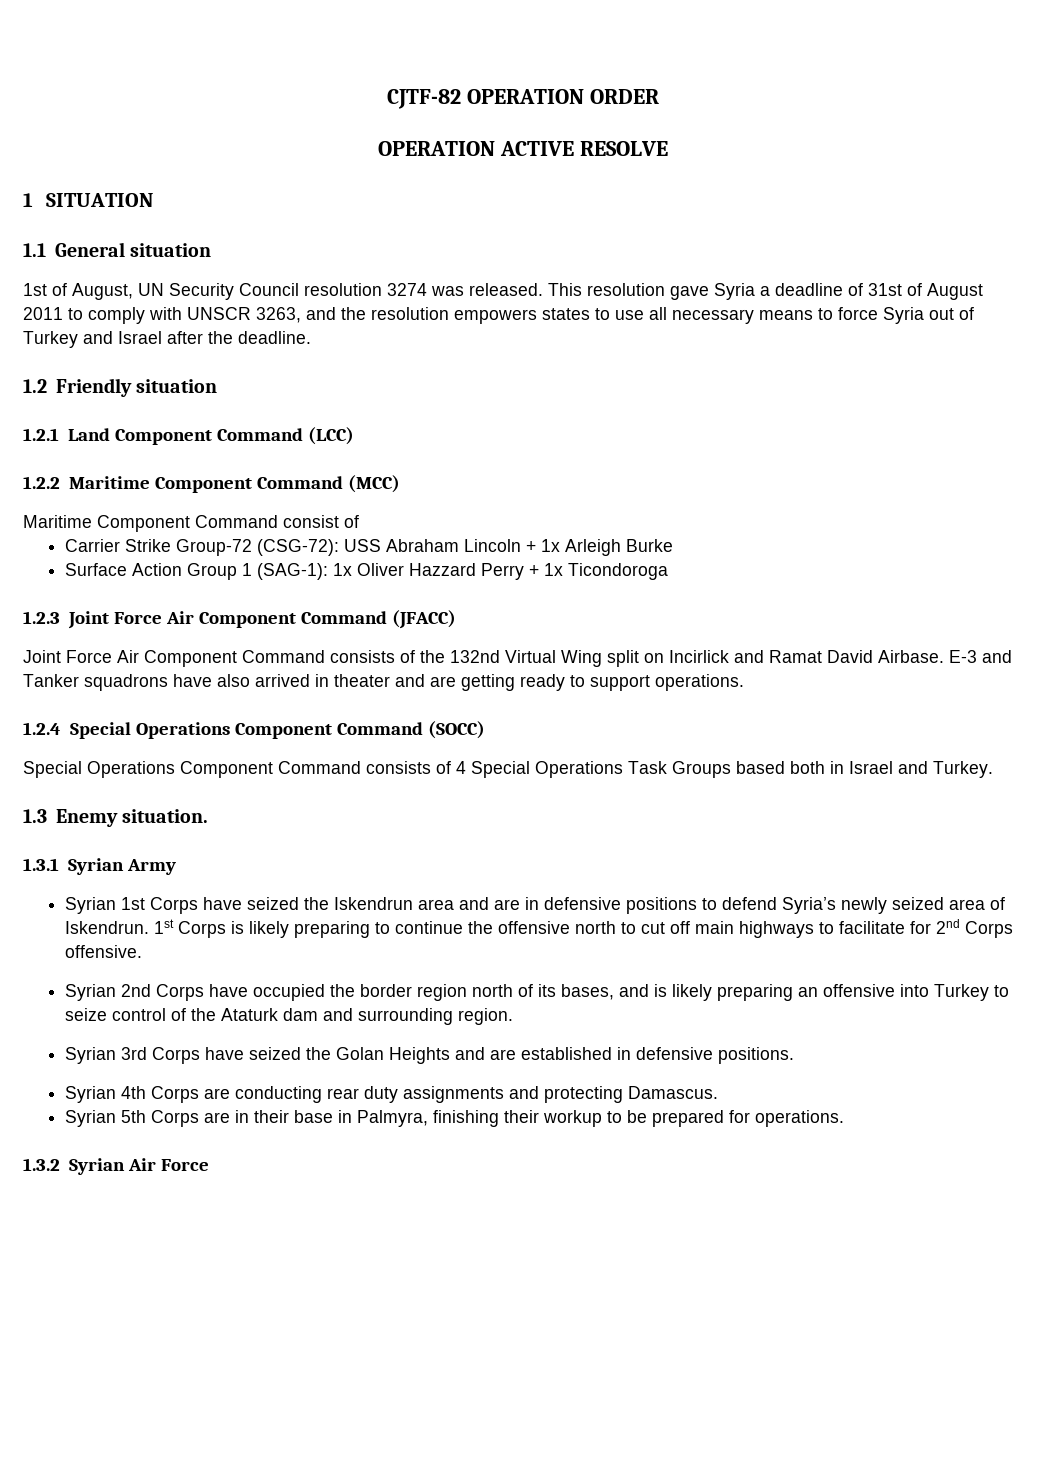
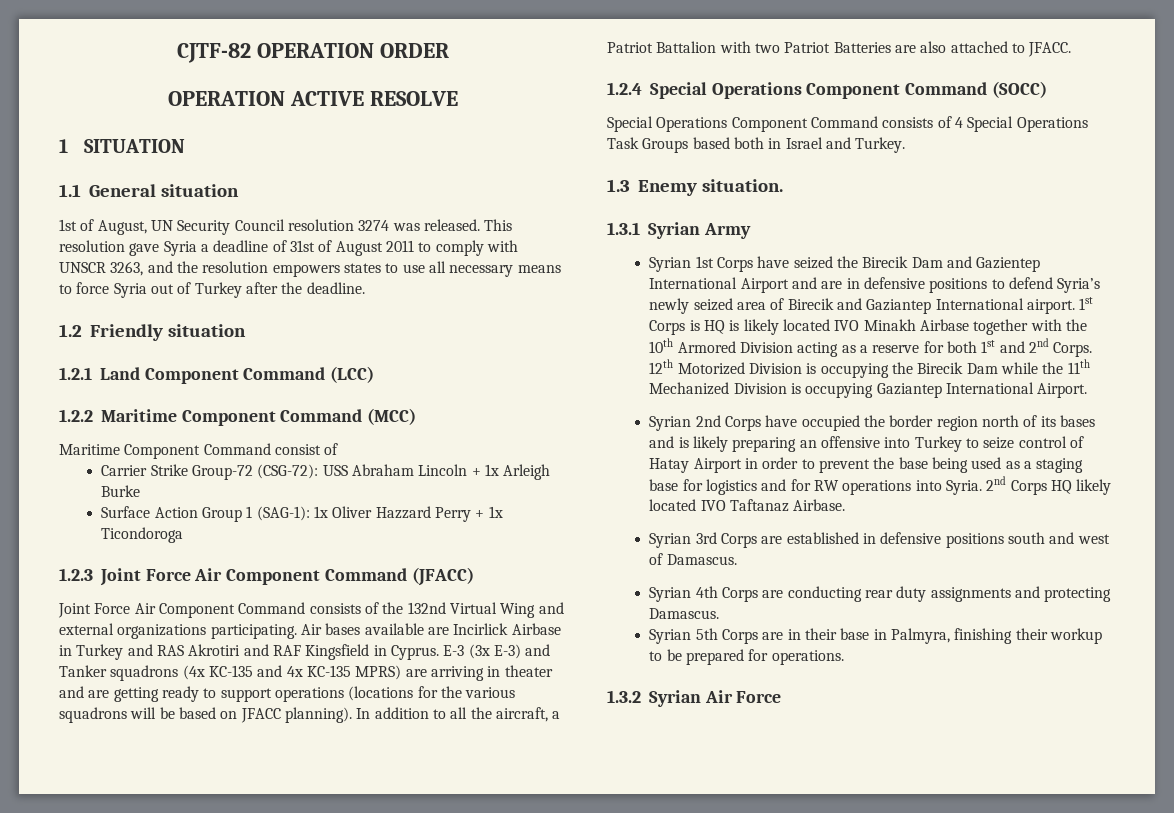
- This resolution gave Syria a deadline of 31st of August 2011 to comply with UNSCR 3263, and the resolution empowers states to use all necessary means to force Syria out of Turkey and Israel after the deadline.
+ This resolution gave Syria a deadline of 31st of August 2011 to comply with UNSCR 3263, and the resolution empowers states to use all necessary means to force Syria out of Turkey after the deadline.
- Joint Force Air Component Command consists of the 132nd Virtual Wing split on Incirlick and Ramat David Airbase. E-3 and Tanker squadrons have also arrived in theater and are getting ready to support operations.
+ Joint Force Air Component Command consists of the 132nd Virtual Wing and external organizations participating. Air bases available are Incirlick Airbase in Turkey and RAS Akrotiri and RAF Kingsfield in Cyprus. E-3 (3x E-3) and Tanker squadrons (4x KC-135 and 4x KC-135 MPRS) are arriving in theater and are getting ready to support operations (locations for the various squadrons will be based on JFACC planning). In addition to all the aircraft, a Patriot Battalion with two Patriot Batteries are also attached to JFACC.
- Syrian 1st Corps have seized the Iskendrun area and are in defensive positions to defend Syria’s newly seized area of Iskendrun. 1st Corps is likely preparing to continue the offensive north to cut off main highways to facilitate for 2nd Corps offensive.
+ Syrian 1st Corps have seized the Birecik Dam and Gazientep International Airport and are in defensive positions to defend Syria’s newly seized area of Birecik and Gaziantep International airport. 1st Corps is HQ is likely located IVO Minakh Airbase together with the 10th Armored Division acting as a reserve for both 1st and 2nd Corps. 12th Motorized Division is occupying the Birecik Dam while the 11th Mechanized Division is occupying Gaziantep International Airport.
- Syrian 2nd Corps have occupied the border region north of its bases, and is likely preparing an offensive into Turkey to seize control of the Ataturk dam and surrounding region.
- Syrian 3rd Corps have seized the Golan Heights and are established in defensive positions.
+ Syrian 2nd Corps have occupied the border region north of its bases and is likely preparing an offensive into Turkey to seize control of Hatay Airport in order to prevent the base being used as a staging base for logistics and for RW operations into Syria. 2nd Corps HQ likely located IVO Taftanaz Airbase.
+ Syrian 3rd Corps are established in defensive positions south and west of Damascus.

